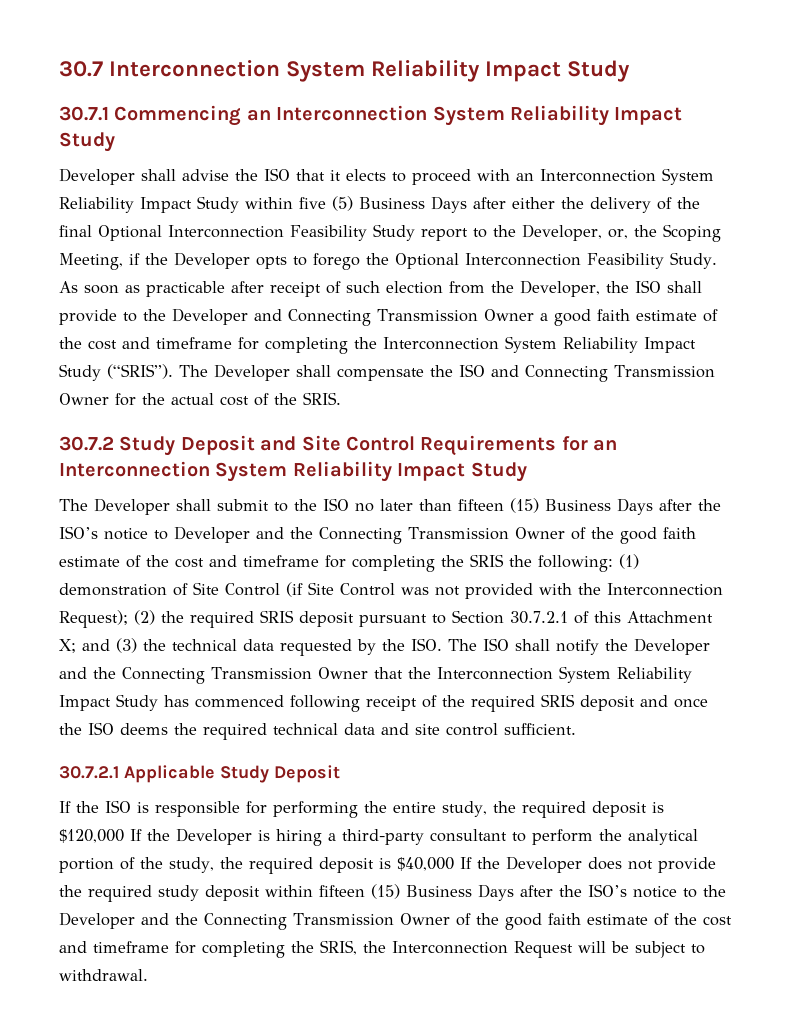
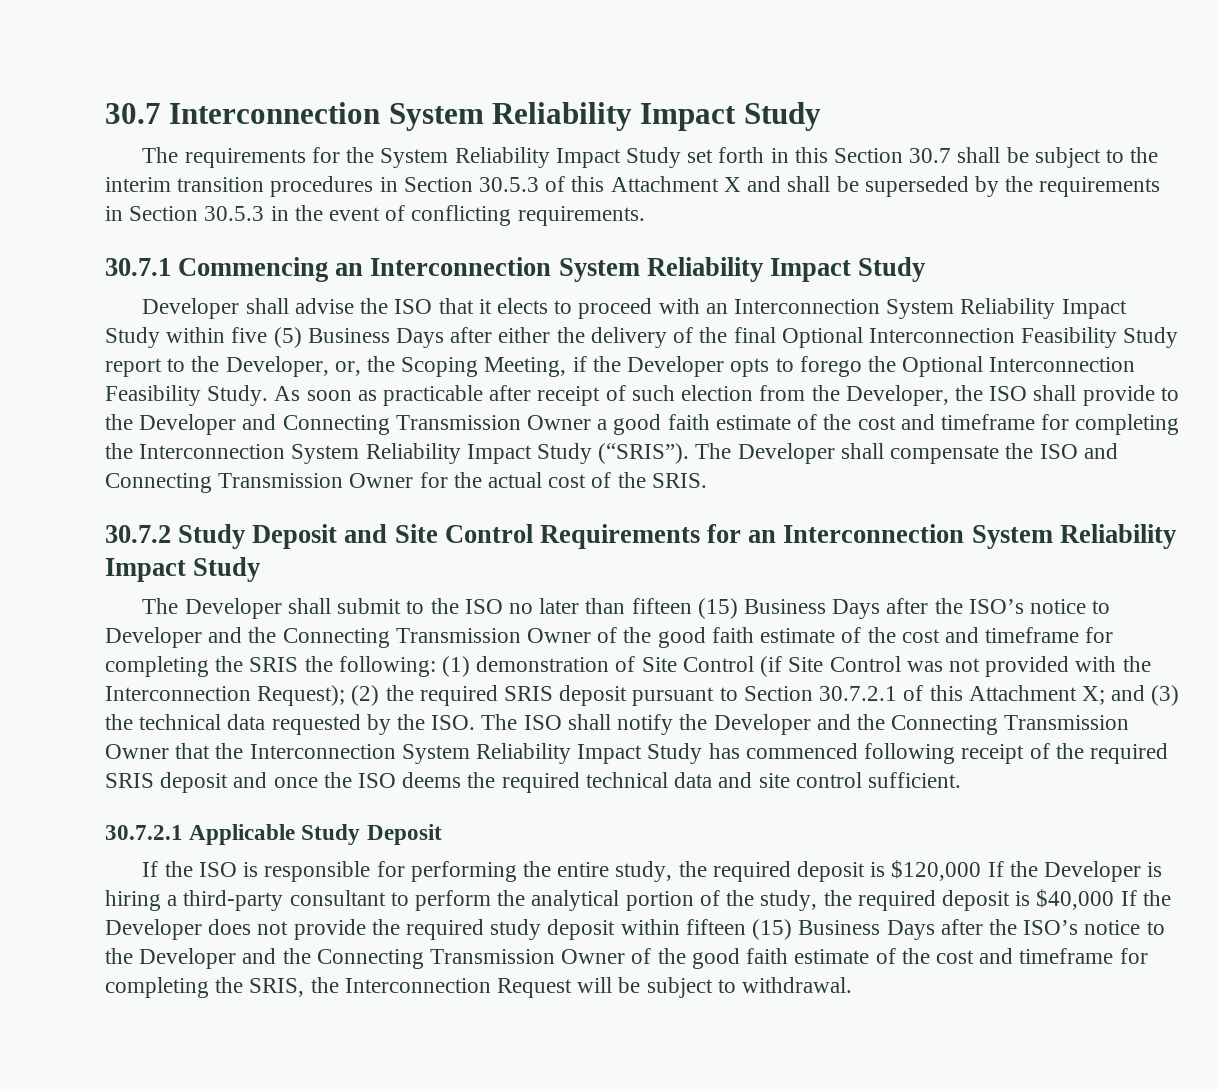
+ The requirements for the System Reliability Impact Study set forth in this Section 30.7 shall be subject to the interim transition procedures in Section 30.5.3 of this Attachment X and shall be superseded by the requirements in Section 30.5.3 in the event of conflicting requirements.

